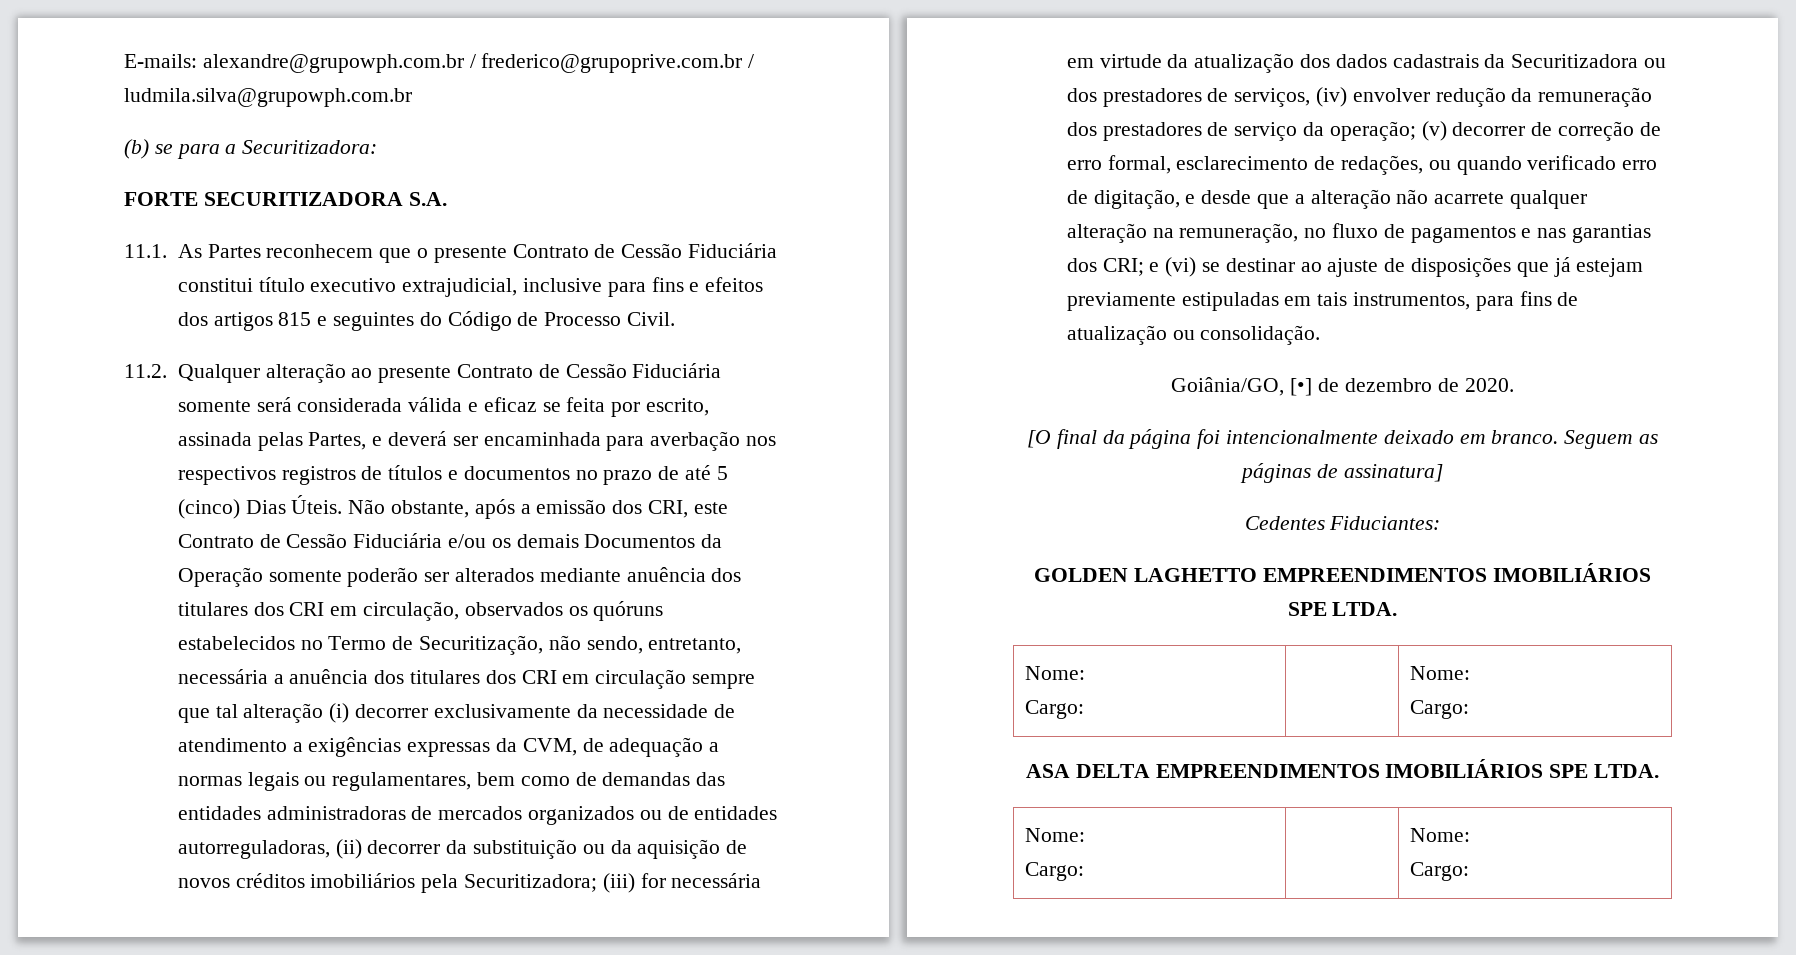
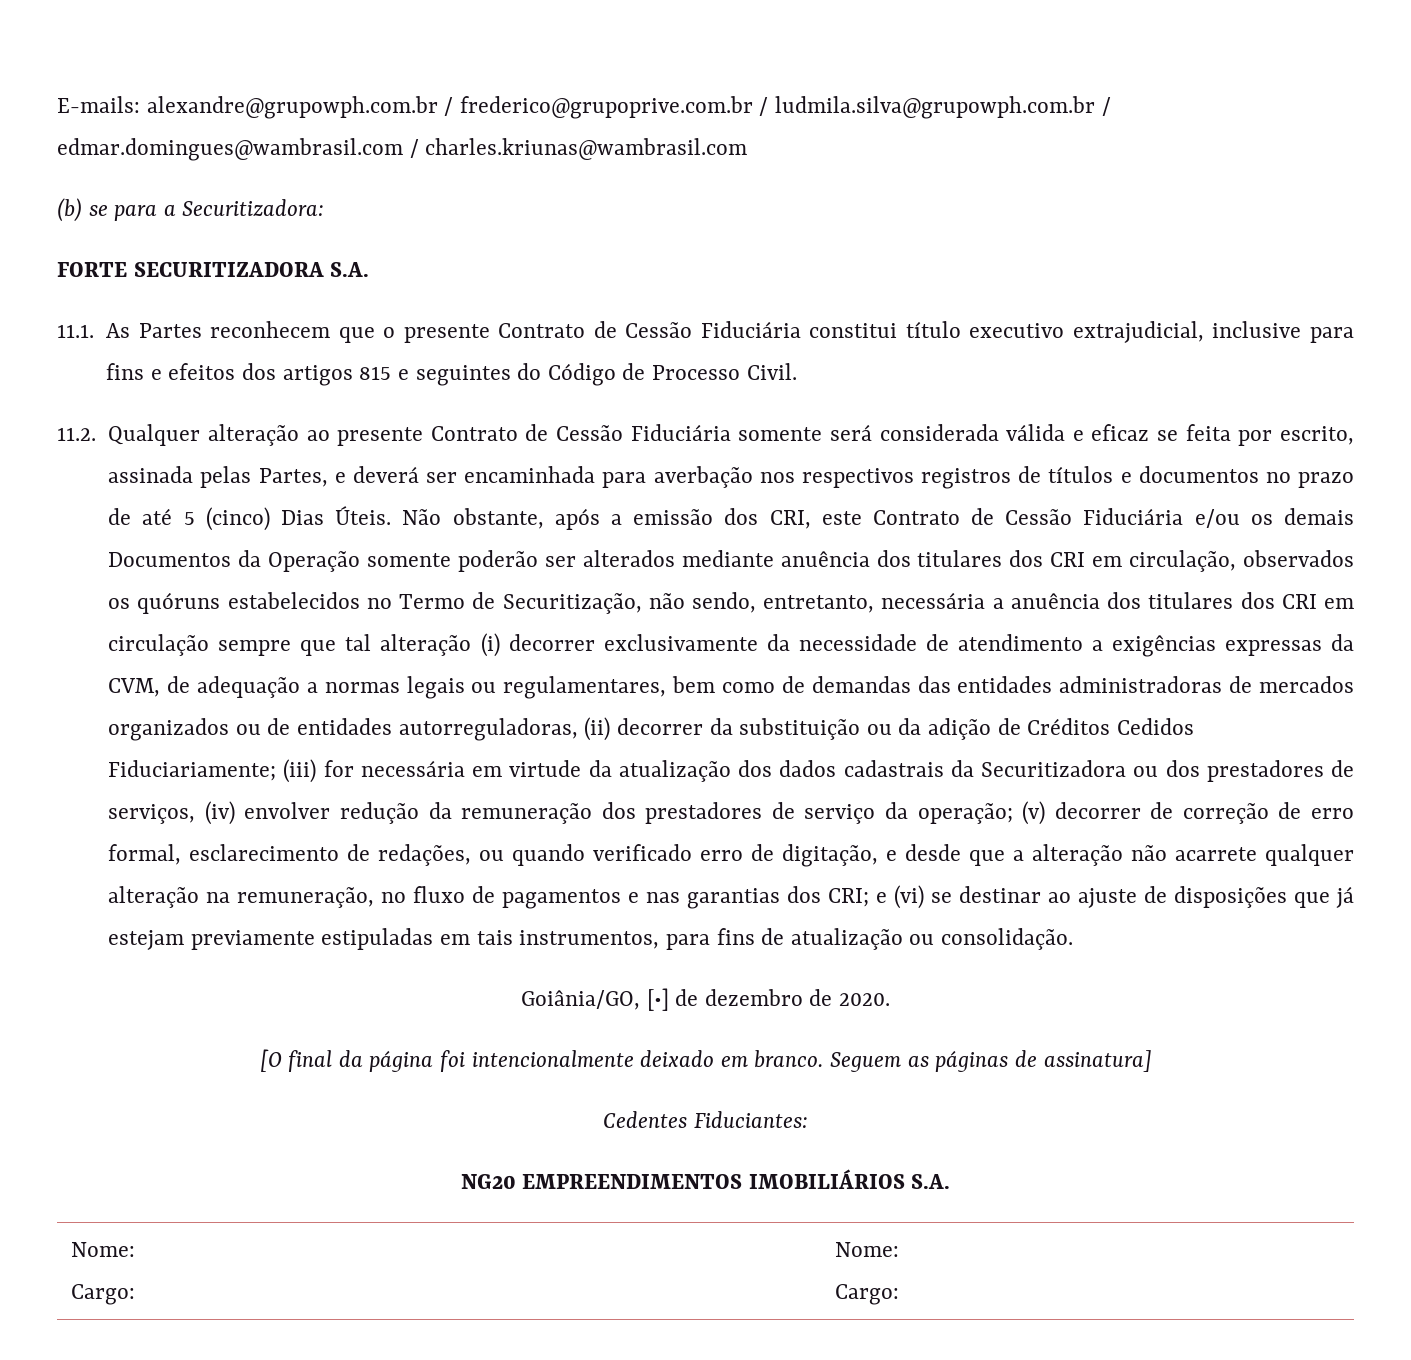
- E-mails: alexandre@grupowph.com.br / frederico@grupoprive.com.br / ludmila.silva@grupowph.com.br
+ E-mails: alexandre@grupowph.com.br / frederico@grupoprive.com.br / ludmila.silva@grupowph.com.br / edmar.domingues@wambrasil.com / charles.kriunas@wambrasil.com
- Não obstante, após a emissão dos CRI, este Contrato de Cessão Fiduciária e/ou os demais Documentos da Operação somente poderão ser alterados mediante anuência dos titulares dos CRI em circulação, observados os quóruns estabelecidos no Termo de Securitização, não sendo, entretanto, necessária a anuência dos titulares dos CRI em circulação sempre que tal alteração (i) decorrer exclusivamente da necessidade de atendimento a exigências expressas da CVM, de adequação a normas legais ou regulamentares, bem como de demandas das entidades administradoras de mercados organizados ou de entidades autorreguladoras, (ii) decorrer da substituição ou da aquisição de novos créditos imobiliários pela Securitizadora;
+ Não obstante, após a emissão dos CRI, este Contrato de Cessão Fiduciária e/ou os demais Documentos da Operação somente poderão ser alterados mediante anuência dos titulares dos CRI em circulação, observados os quóruns estabelecidos no Termo de Securitização, não sendo, entretanto, necessária a anuência dos titulares dos CRI em circulação sempre que tal alteração (i) decorrer exclusivamente da necessidade de atendimento a exigências expressas da CVM, de adequação a normas legais ou regulamentares, bem como de demandas das entidades administradoras de mercados organizados ou de entidades autorreguladoras, (ii) decorrer da substituição ou da adição de Créditos Cedidos Fiduciariamente;
- GOLDEN LAGHETTO EMPREENDIMENTOS IMOBILIÁRIOS SPE LTDA.
- Nome:
- Cargo: | | Nome:
- Cargo:
- ASA DELTA EMPREENDIMENTOS IMOBILIÁRIOS SPE LTDA.
+ NG20 EMPREENDIMENTOS IMOBILIÁRIOS S.A.

